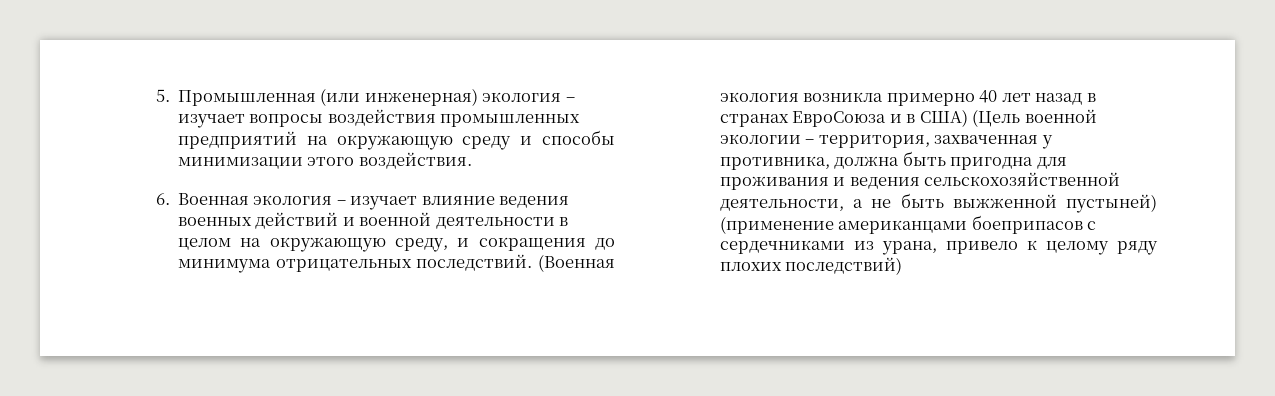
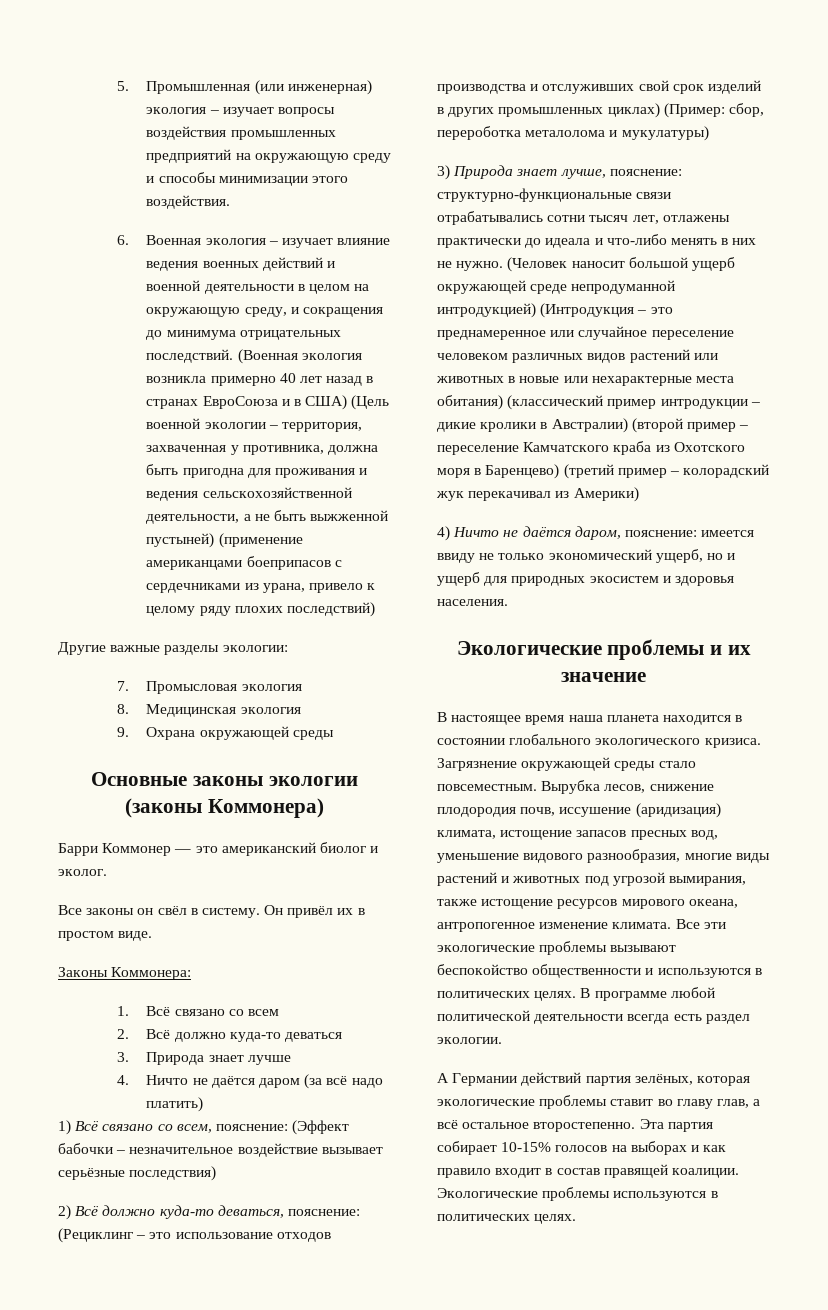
+ Другие важные разделы экологии:
+ 7. Промысловая экология
+ 8. Медицинская экология
+ 9. Охрана окружающей среды
+ Основные законы экологии (законы Коммонера)
+ Барри Коммонер — это американский биолог и эколог.
+ Все законы он свёл в систему. Он привёл их в простом виде.
+ Законы Коммонера:
+ 1. Всё связано со всем
+ 2. Всё должно куда-то деваться
+ 3. Природа знает лучше
+ 4. Ничто не даётся даром (за всё надо платить)
+ 1) Всё связано со всем, пояснение: (Эффект бабочки – незначительное воздействие вызывает серьёзные последствия)
+ 2) Всё должно куда-то деваться, пояснение: (Рециклинг – это использование отходов производства и отслуживших свой срок изделий в других промышленных циклах) (Пример: сбор, перероботка металолома и мукулатуры)
+ 3) Природа знает лучше, пояснение: структурно-функциональные связи отрабатывались сотни тысяч лет, отлажены практически до идеала и что-либо менять в них не нужно. (Человек наносит большой ущерб окружающей среде непродуманной интродукцией) (Интродукция – это преднамеренное или случайное переселение человеком различных видов растений или животных в новые или нехарактерные места обитания) (классический пример интродукции – дикие кролики в Австралии) (второй пример – переселение Камчатского краба из Охотского моря в Баренцево) (третий пример – колорадский жук перекачивал из Америки)
+ 4) Ничто не даётся даром, пояснение: имеется ввиду не только экономический ущерб, но и ущерб для природных экосистем и здоровья населения.
+ Экологические проблемы и их значение
+ В настоящее время наша планета находится в состоянии глобального экологического кризиса. Загрязнение окружающей среды стало повсеместным. Вырубка лесов, снижение плодородия почв, иссушение (аридизация) климата, истощение запасов пресных вод, уменьшение видового разнообразия, многие виды растений и животных под угрозой вымирания, также истощение ресурсов мирового океана, антропогенное изменение климата. Все эти экологические проблемы вызывают беспокойство общественности и используются в политических целях. В программе любой политической деятельности всегда есть раздел экологии.
+ А Германии действий партия зелёных, которая экологические проблемы ставит во главу глав, а всё остальное второстепенно. Эта партия собирает 10-15% голосов на выборах и как правило входит в состав правящей коалиции. Экологические проблемы используются в политических целях.

